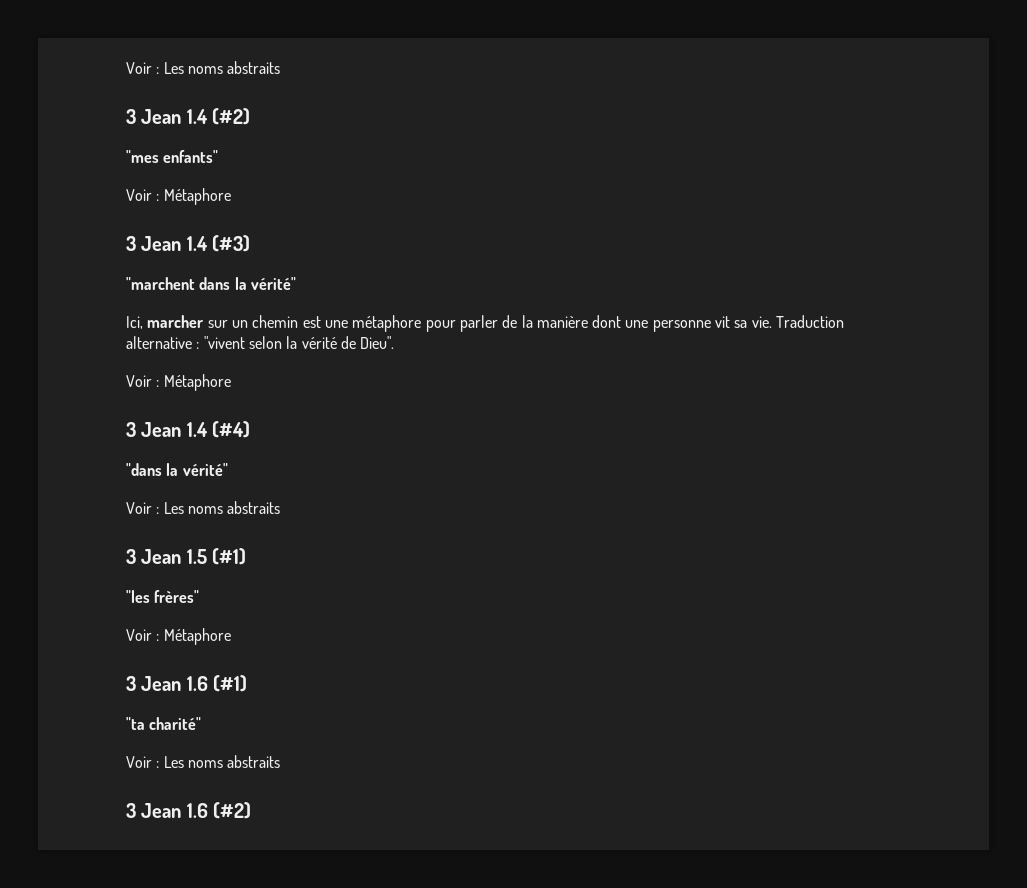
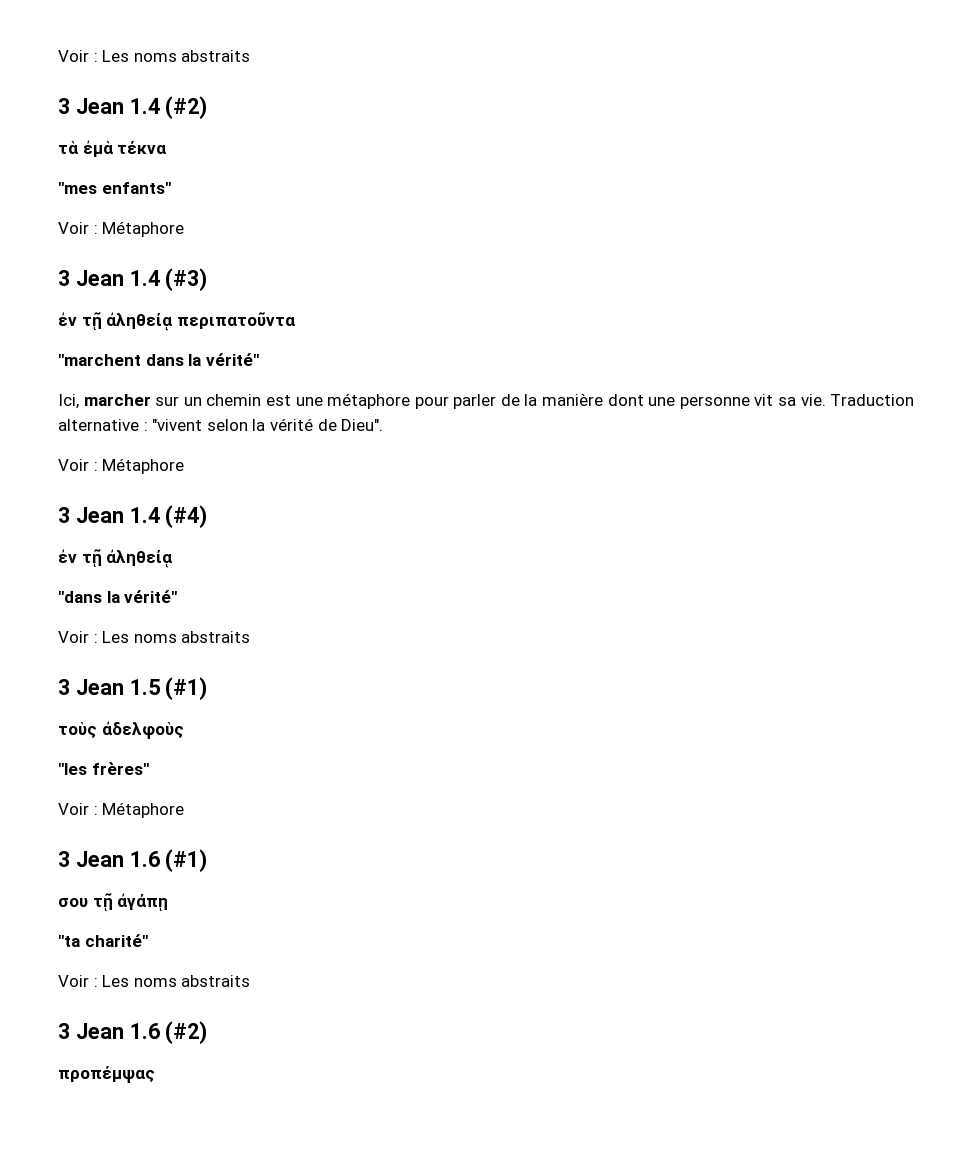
+ τὰ ἐμὰ τέκνα
+ ἐν τῇ ἀληθείᾳ περιπατοῦντα
  3 Jean 1.4 (#4)
+ ἐν τῇ ἀληθείᾳ
+ τοὺς ἀδελφοὺς
+ σου τῇ ἀγάπῃ
+ προπέμψας

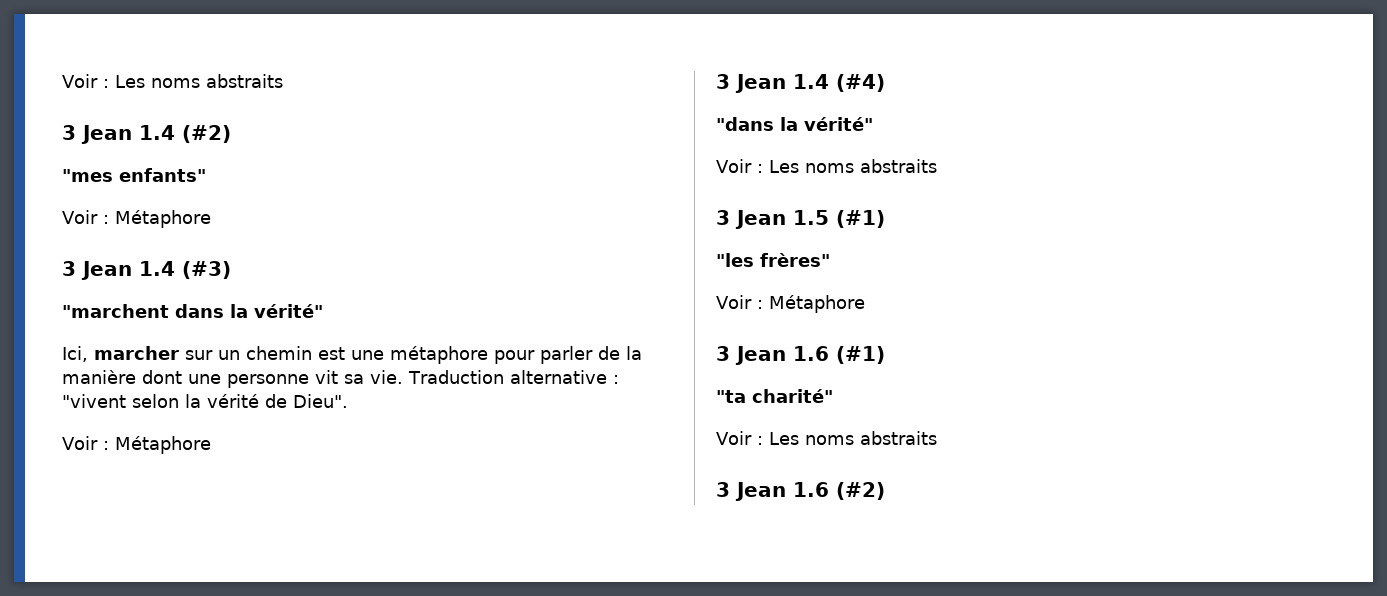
- τὰ ἐμὰ τέκνα
- ἐν τῇ ἀληθείᾳ περιπατοῦντα
  3 Jean 1.4 (#4)
- ἐν τῇ ἀληθείᾳ
- τοὺς ἀδελφοὺς
- σου τῇ ἀγάπῃ
- προπέμψας

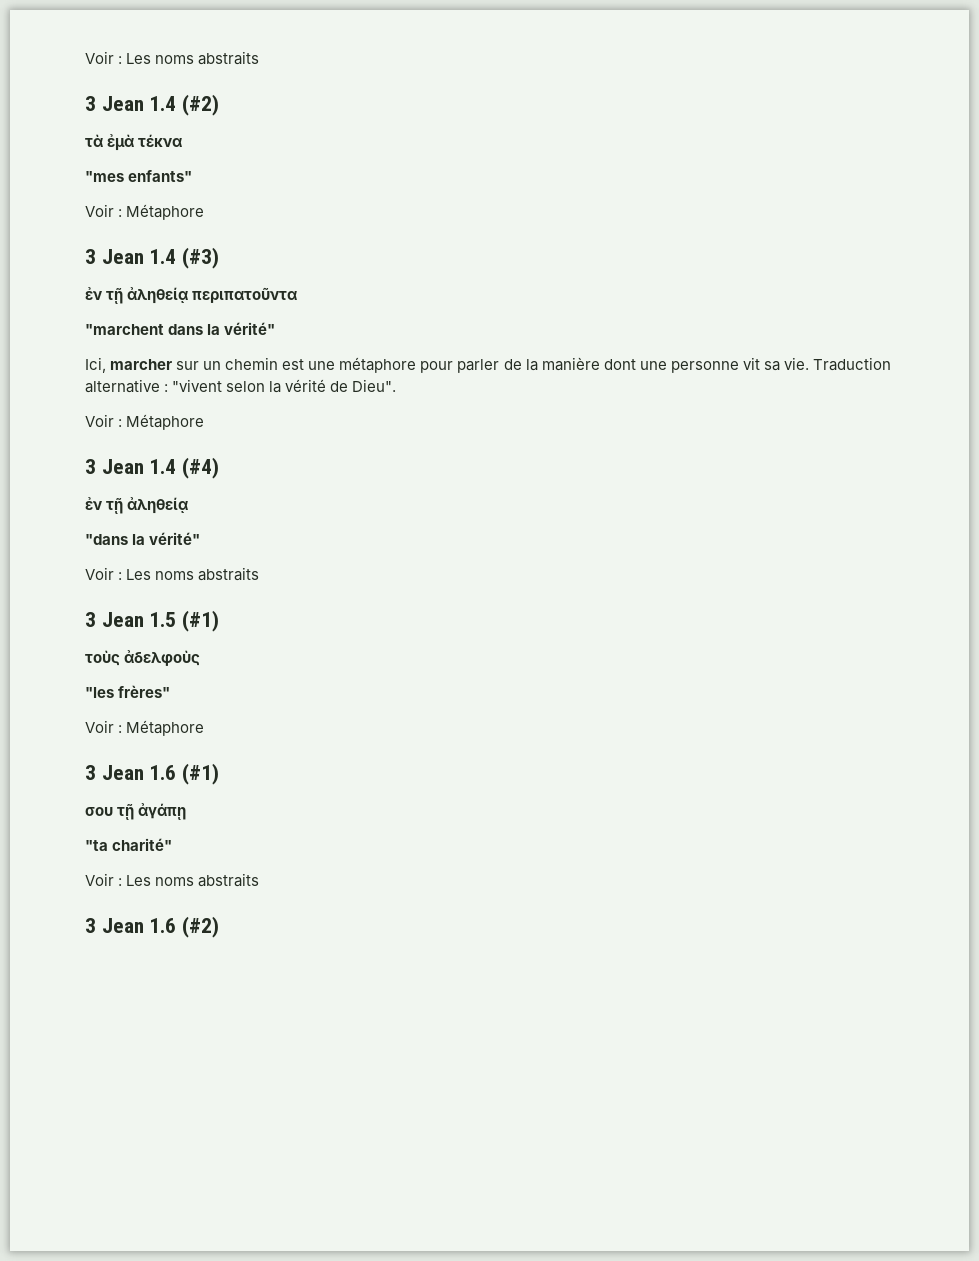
+ τὰ ἐμὰ τέκνα
+ ἐν τῇ ἀληθείᾳ περιπατοῦντα
  3 Jean 1.4 (#4)
+ ἐν τῇ ἀληθείᾳ
+ τοὺς ἀδελφοὺς
+ σου τῇ ἀγάπῃ

